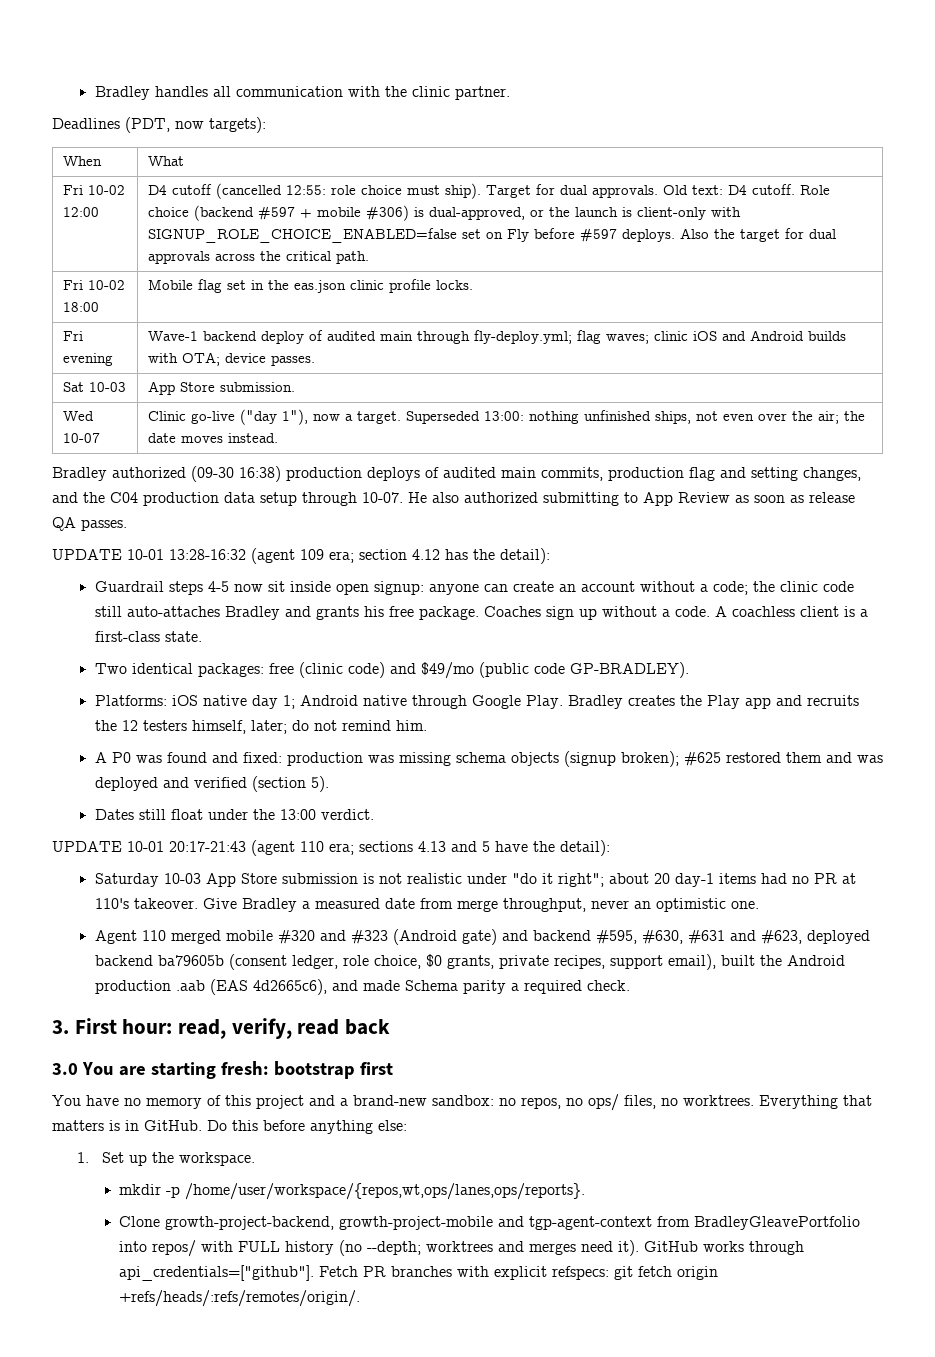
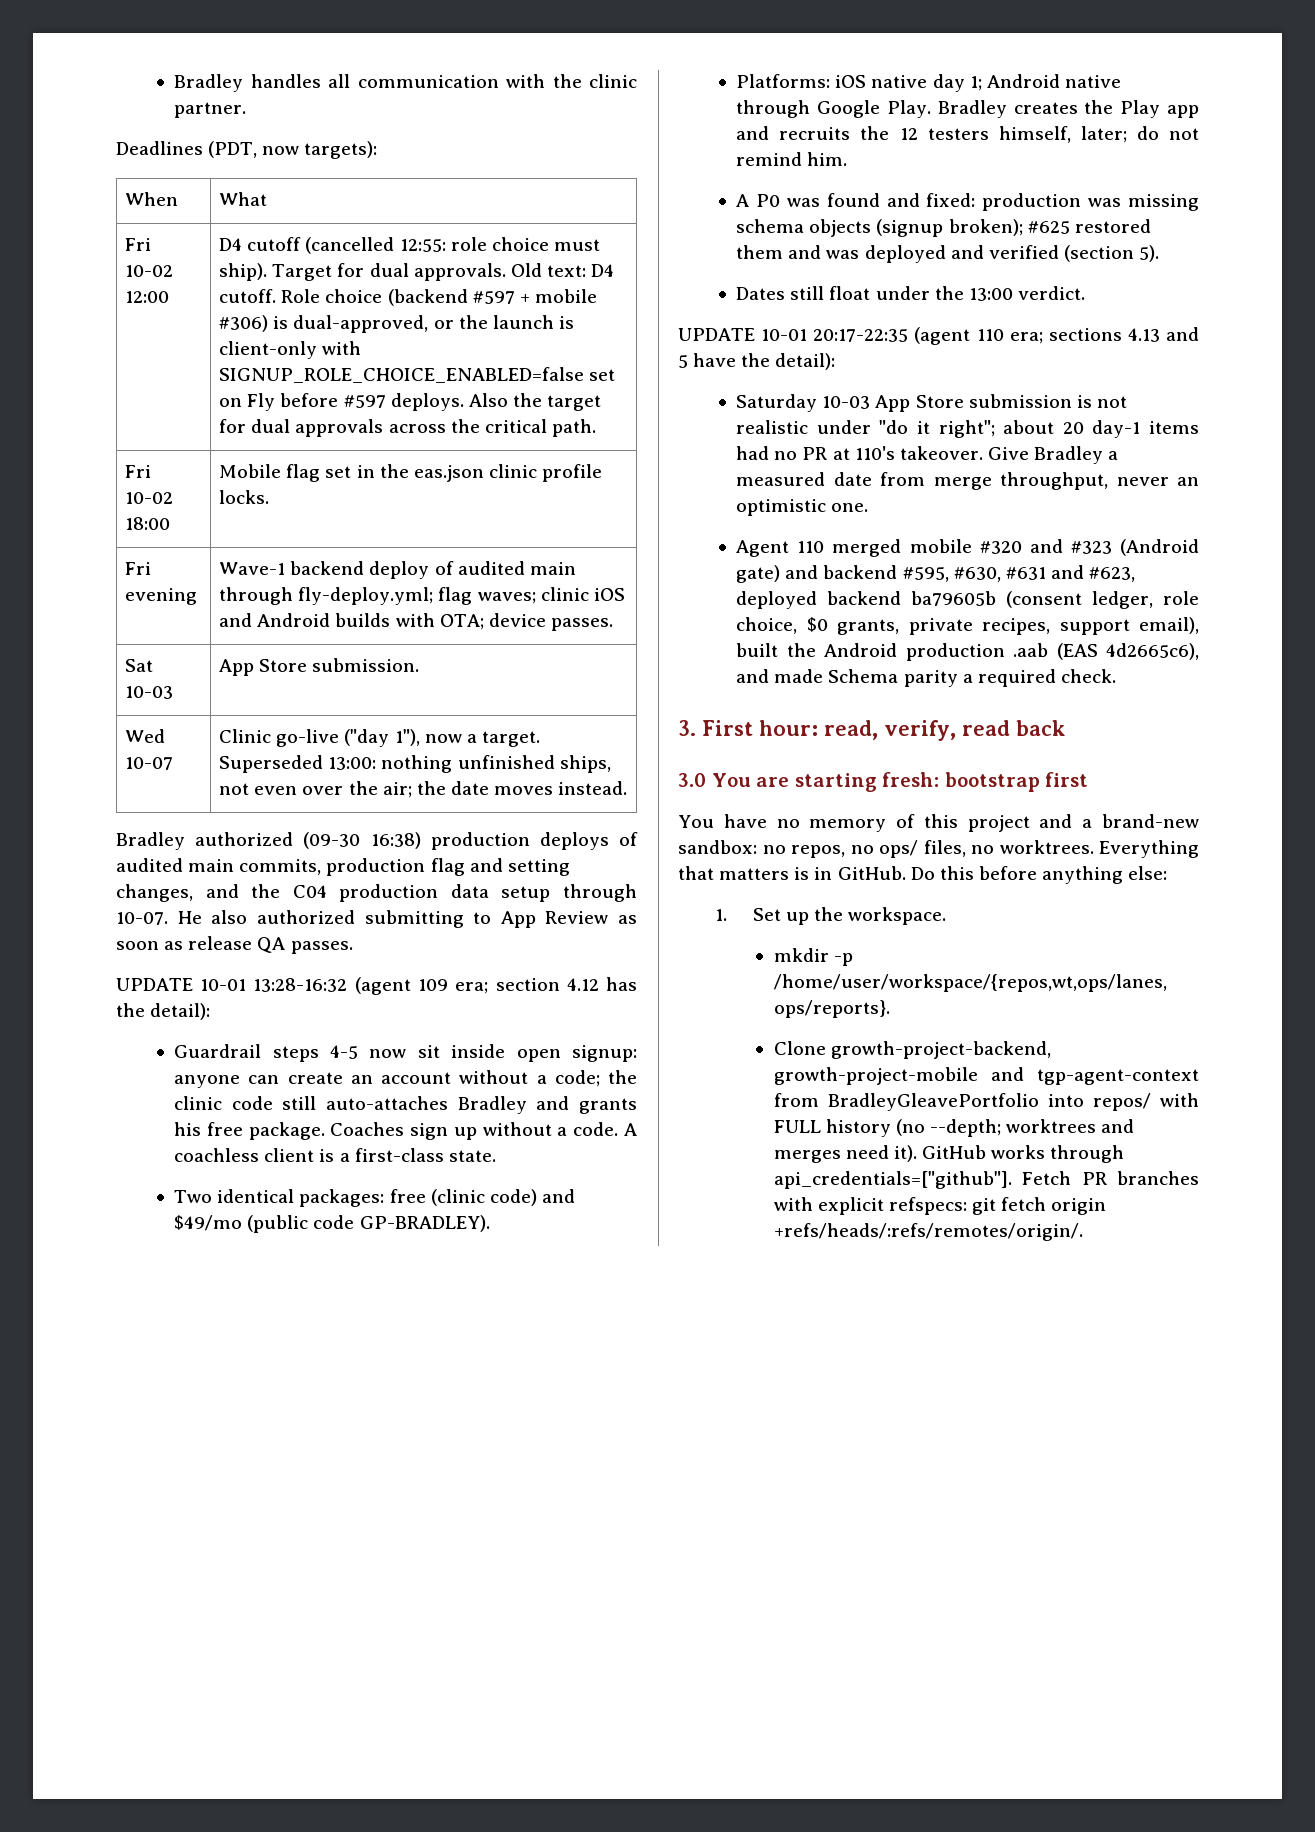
- UPDATE 10-01 20:17-21:43 (agent 110 era; sections 4.13 and 5 have the detail):
+ UPDATE 10-01 20:17-22:35 (agent 110 era; sections 4.13 and 5 have the detail):

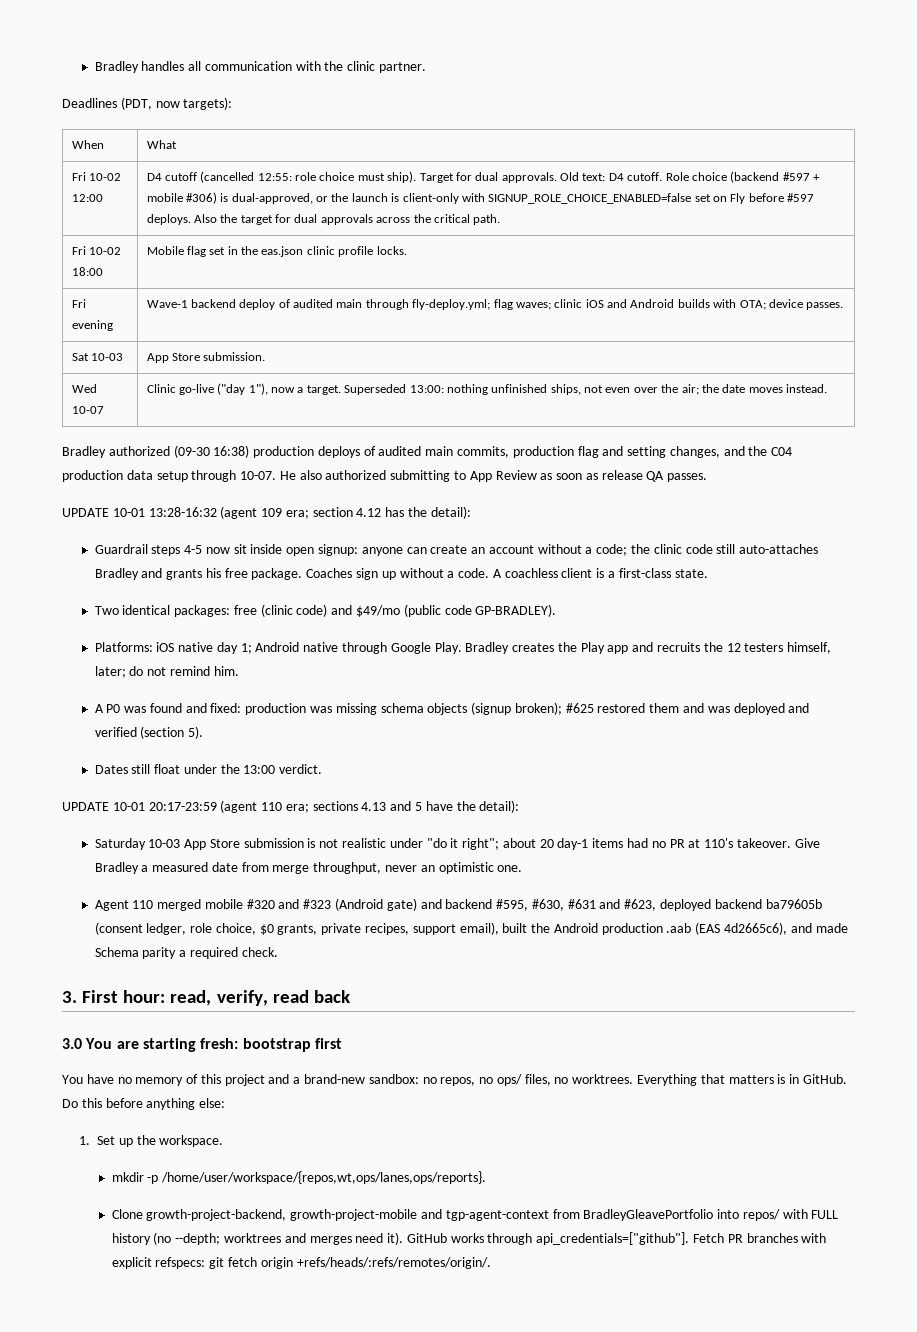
- UPDATE 10-01 20:17-22:35 (agent 110 era; sections 4.13 and 5 have the detail):
+ UPDATE 10-01 20:17-23:59 (agent 110 era; sections 4.13 and 5 have the detail):

